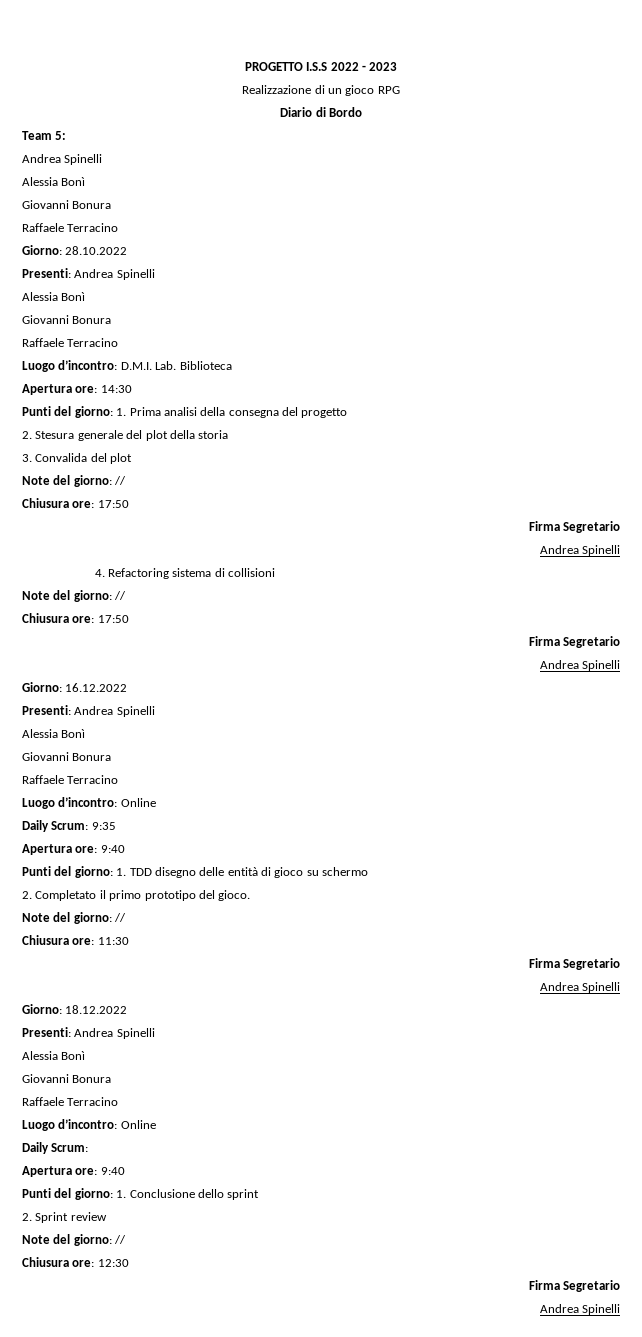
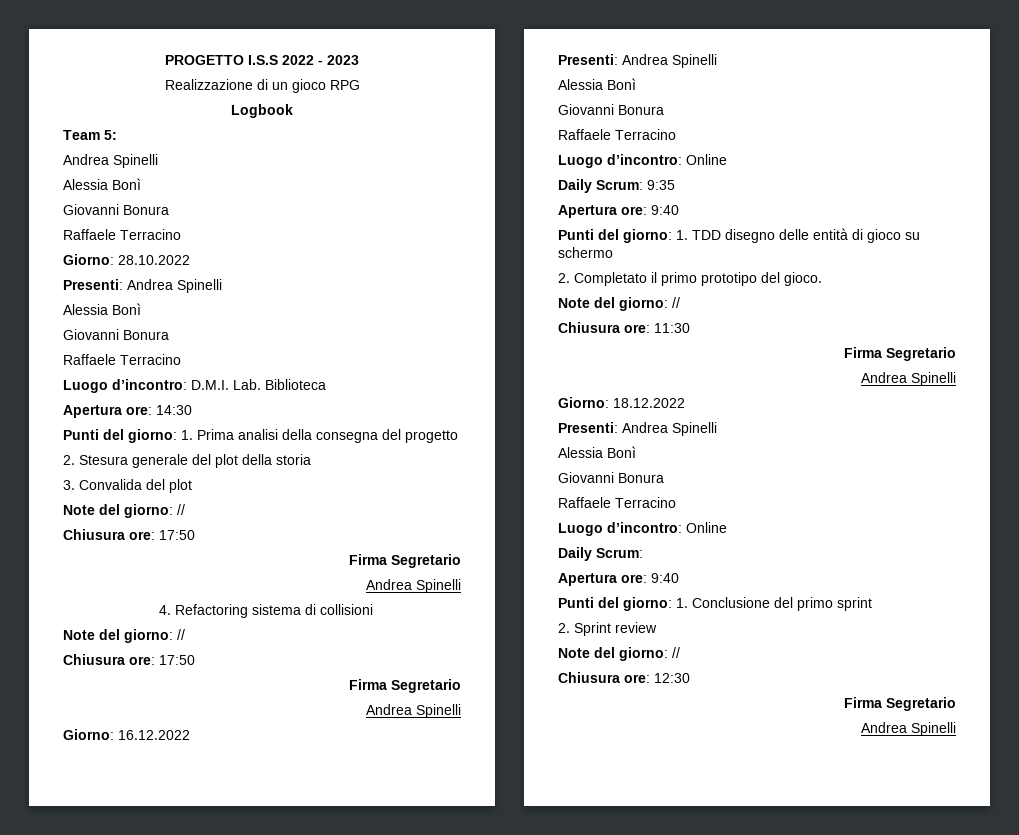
- Diario di Bordo
+ Logbook
- Punti del giorno: 1. Conclusione dello sprint
+ Punti del giorno: 1. Conclusione del primo sprint

